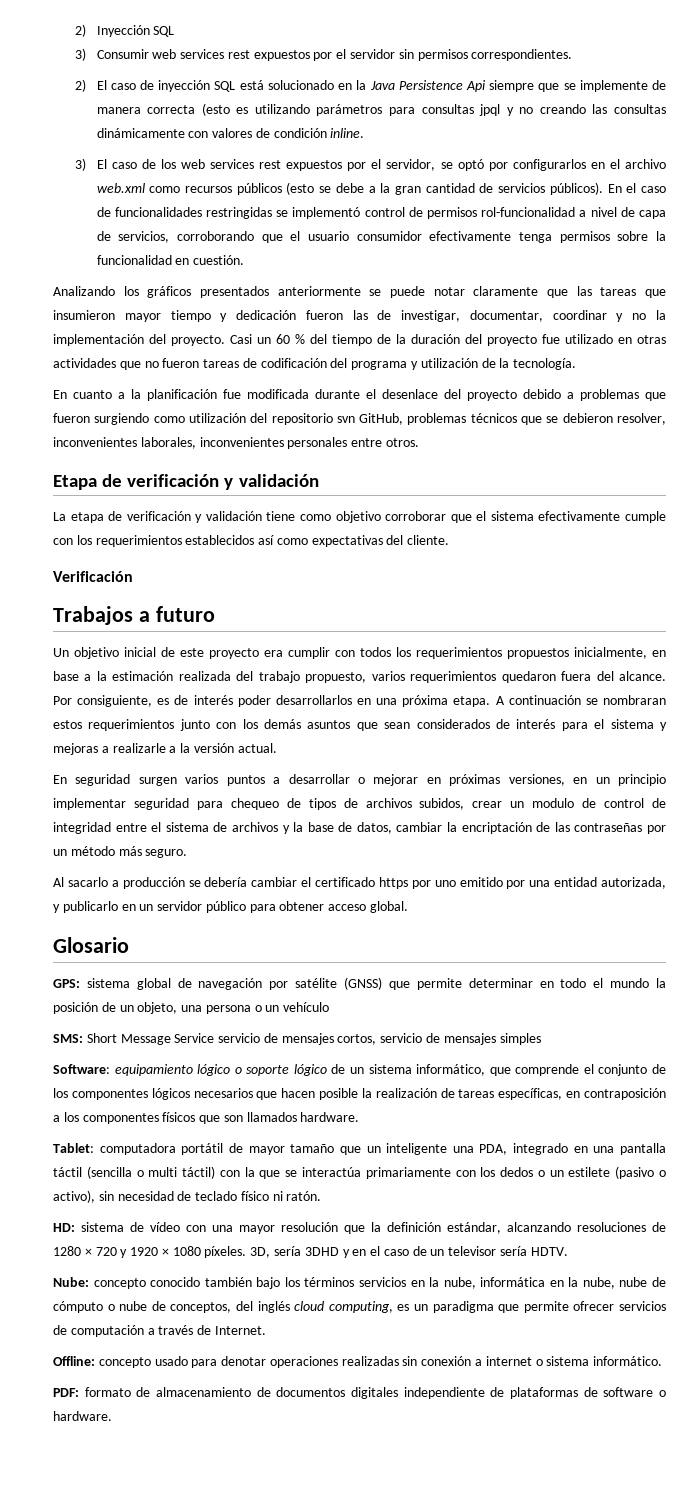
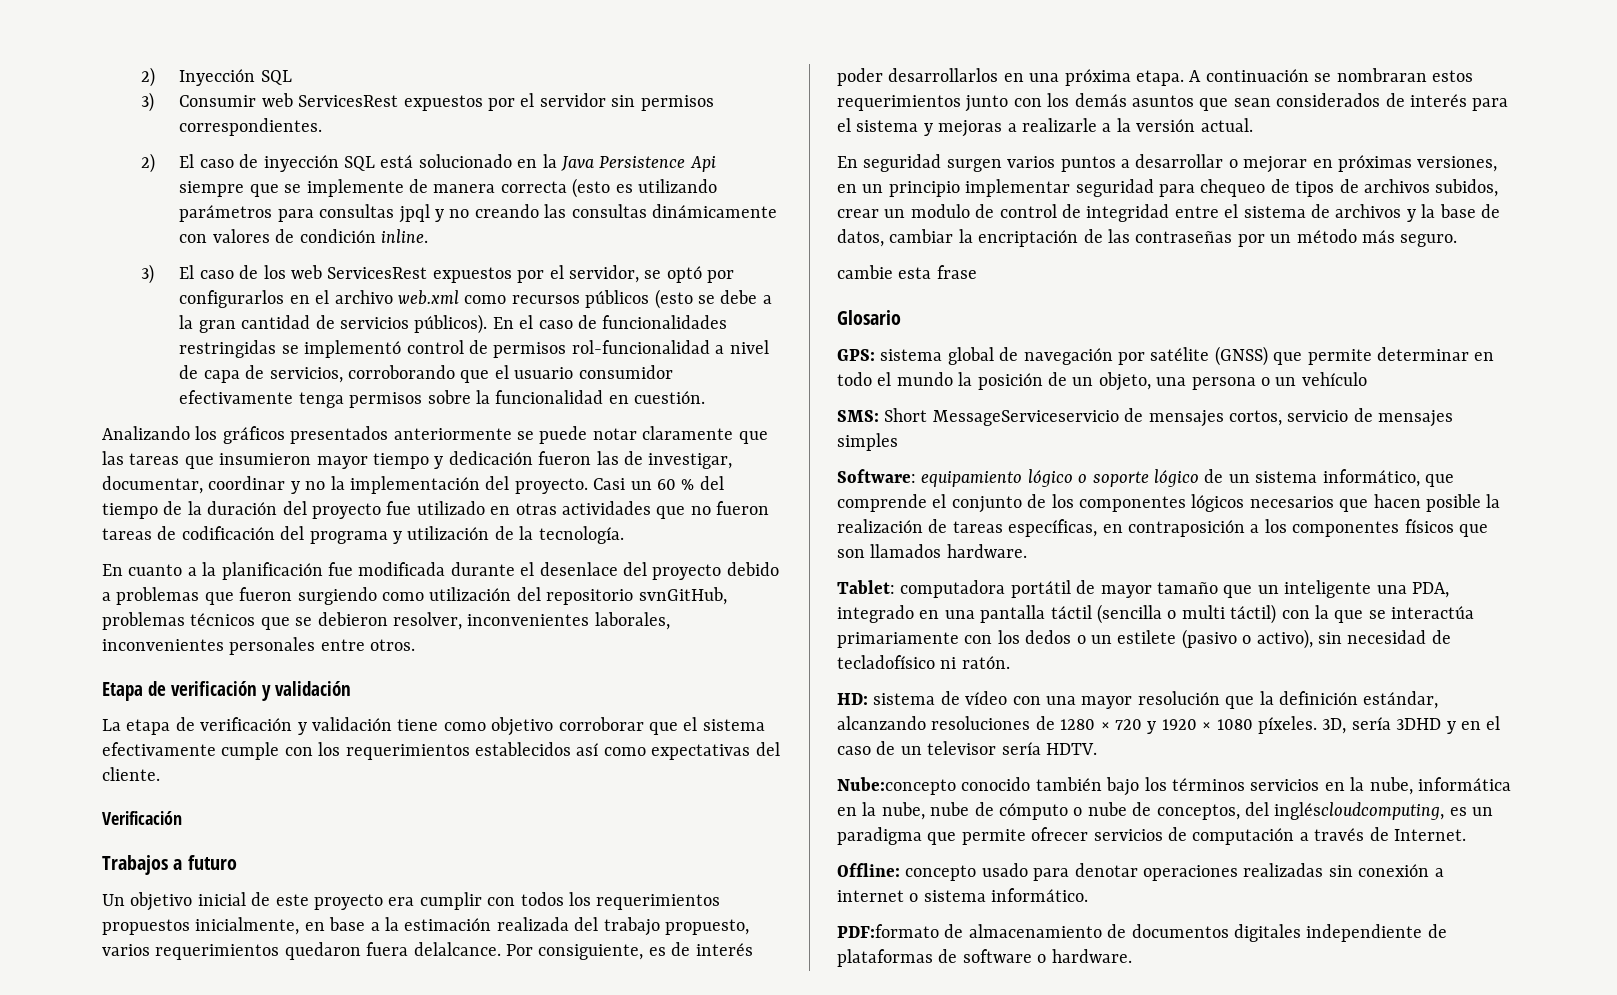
- 3) Consumir web services rest expuestos por el servidor sin permisos correspondientes.
+ 3) Consumir web ServicesRest expuestos por el servidor sin permisos correspondientes.
- 3) El caso de los web services rest expuestos por el servidor, se optó por configurarlos en el archivo web.xml como recursos públicos (esto se debe a la gran cantidad de servicios públicos).
+ 3) El caso de los web ServicesRest expuestos por el servidor, se optó por configurarlos en el archivo web.xml como recursos públicos (esto se debe a la gran cantidad de servicios públicos).
- En cuanto a la planificación fue modificada durante el desenlace del proyecto debido a problemas que fueron surgiendo como utilización del repositorio svn GitHub, problemas técnicos que se debieron resolver, inconvenientes laborales, inconvenientes personales entre otros.
+ En cuanto a la planificación fue modificada durante el desenlace del proyecto debido a problemas que fueron surgiendo como utilización del repositorio svnGitHub, problemas técnicos que se debieron resolver, inconvenientes laborales, inconvenientes personales entre otros.
- Un objetivo inicial de este proyecto era cumplir con todos los requerimientos propuestos inicialmente, en base a la estimación realizada del trabajo propuesto, varios requerimientos quedaron fuera del alcance.
+ Un objetivo inicial de este proyecto era cumplir con todos los requerimientos propuestos inicialmente, en base a la estimación realizada del trabajo propuesto, varios requerimientos quedaron fuera delalcance.
- Al sacarlo a producción se debería cambiar el certificado https por uno emitido por una entidad autorizada, y publicarlo en un servidor público para obtener acceso global.
+ cambie esta frase
- SMS: Short Message Service servicio de mensajes cortos, servicio de mensajes simples
+ SMS: Short MessageServiceservicio de mensajes cortos, servicio de mensajes simples
- Tablet: computadora portátil de mayor tamaño que un inteligente una PDA, integrado en una pantalla táctil (sencilla o multi táctil) con la que se interactúa primariamente con los dedos o un estilete (pasivo o activo), sin necesidad de teclado físico ni ratón.
+ Tablet: computadora portátil de mayor tamaño que un inteligente una PDA, integrado en una pantalla táctil (sencilla o multi táctil) con la que se interactúa primariamente con los dedos o un estilete (pasivo o activo), sin necesidad de tecladofísico ni ratón.
- Nube: concepto conocido también bajo los términos servicios en la nube, informática en la nube, nube de cómputo o nube de conceptos, del inglés cloud computing, es un paradigma que permite ofrecer servicios de computación a través de Internet.
+ Nube:concepto conocido también bajo los términos servicios en la nube, informática en la nube, nube de cómputo o nube de conceptos, del ingléscloudcomputing, es un paradigma que permite ofrecer servicios de computación a través de Internet.
- PDF: formato de almacenamiento de documentos digitales independiente de plataformas de software o hardware.
+ PDF:formato de almacenamiento de documentos digitales independiente de plataformas de software o hardware.

